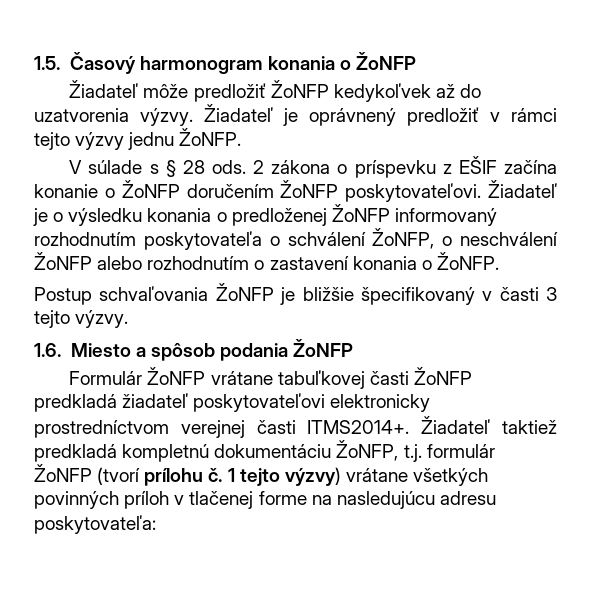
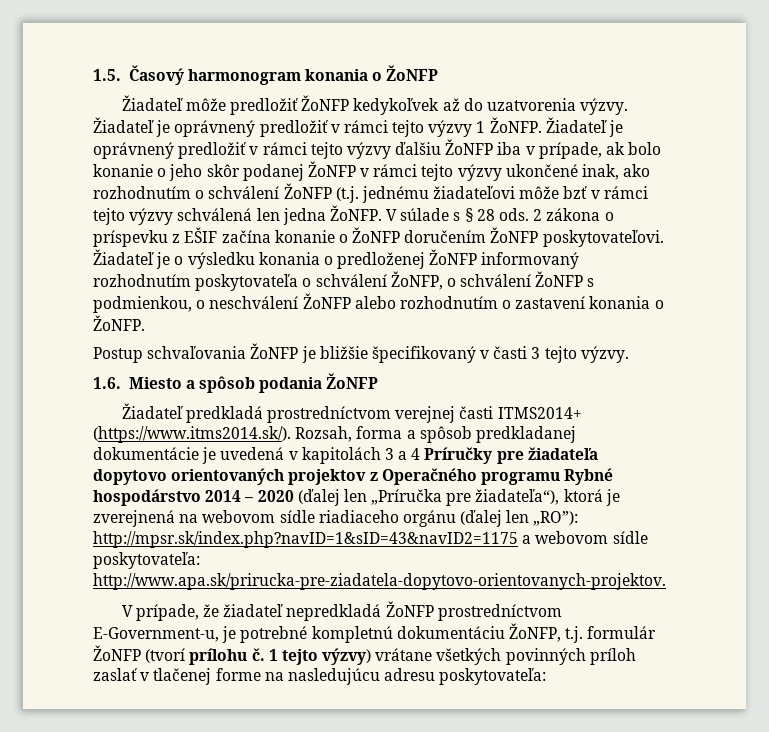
- Žiadateľ je oprávnený predložiť v rámci tejto výzvy jednu ŽoNFP.
- V súlade s § 28 ods.
+ Žiadateľ je oprávnený predložiť v rámci tejto výzvy 1 ŽoNFP. Žiadateľ je oprávnený predložiť v rámci tejto výzvy ďalšiu ŽoNFP iba v prípade, ak bolo konanie o jeho skôr podanej ŽoNFP v rámci tejto výzvy ukončené inak, ako rozhodnutím o schválení ŽoNFP (t.j. jednému žiadateľovi môže bzť v rámci tejto výzvy schválená len jedna ŽoNFP. V súlade s § 28 ods.
- Žiadateľ je o výsledku konania o predloženej ŽoNFP informovaný rozhodnutím poskytovateľa o schválení ŽoNFP, o neschválení ŽoNFP alebo rozhodnutím o zastavení konania o ŽoNFP.
+ Žiadateľ je o výsledku konania o predloženej ŽoNFP informovaný rozhodnutím poskytovateľa o schválení ŽoNFP, o schválení ŽoNFP s podmienkou, o neschválení ŽoNFP alebo rozhodnutím o zastavení konania o ŽoNFP.
- Formulár ŽoNFP vrátane tabuľkovej časti ŽoNFP predkladá žiadateľ poskytovateľovi elektronicky prostredníctvom verejnej časti ITMS2014+. Žiadateľ taktiež predkladá kompletnú dokumentáciu ŽoNFP, t.j. formulár ŽoNFP (tvorí prílohu č.
+ Žiadateľ predkladá prostredníctvom verejnej časti ITMS2014+ (https://www.itms2014.sk/). Rozsah, forma a spôsob predkladanej dokumentácie je uvedená v kapitolách 3 a 4 Príručky pre žiadateľa dopytovo orientovaných projektov z Operačného programu Rybné hospodárstvo 2014 – 2020 (ďalej len „Príručka pre žiadateľa“), ktorá je zverejnená na webovom sídle riadiaceho orgánu (ďalej len „RO”): http://mpsr.sk/index.php?navID=1&sID=43&navID2=1175 a webovom sídle poskytovateľa: http://www.apa.sk/prirucka-pre-ziadatela-dopytovo-orientovanych-projektov.
+ V prípade, že žiadateľ nepredkladá ŽoNFP prostredníctvom E-Government-u, je potrebné kompletnú dokumentáciu ŽoNFP, t.j. formulár ŽoNFP (tvorí prílohu č.
- 1 tejto výzvy) vrátane všetkých povinných príloh v tlačenej forme na nasledujúcu adresu poskytovateľa:
+ 1 tejto výzvy) vrátane všetkých povinných príloh zaslať v tlačenej forme na nasledujúcu adresu poskytovateľa:

